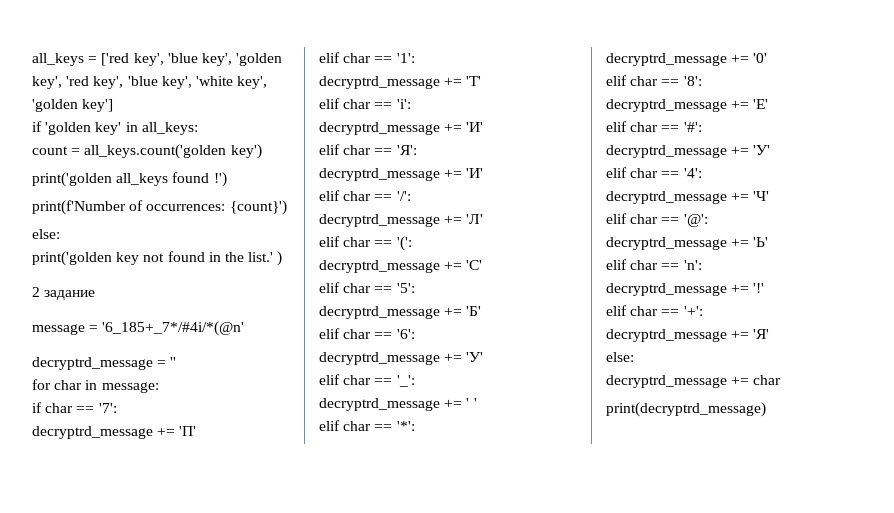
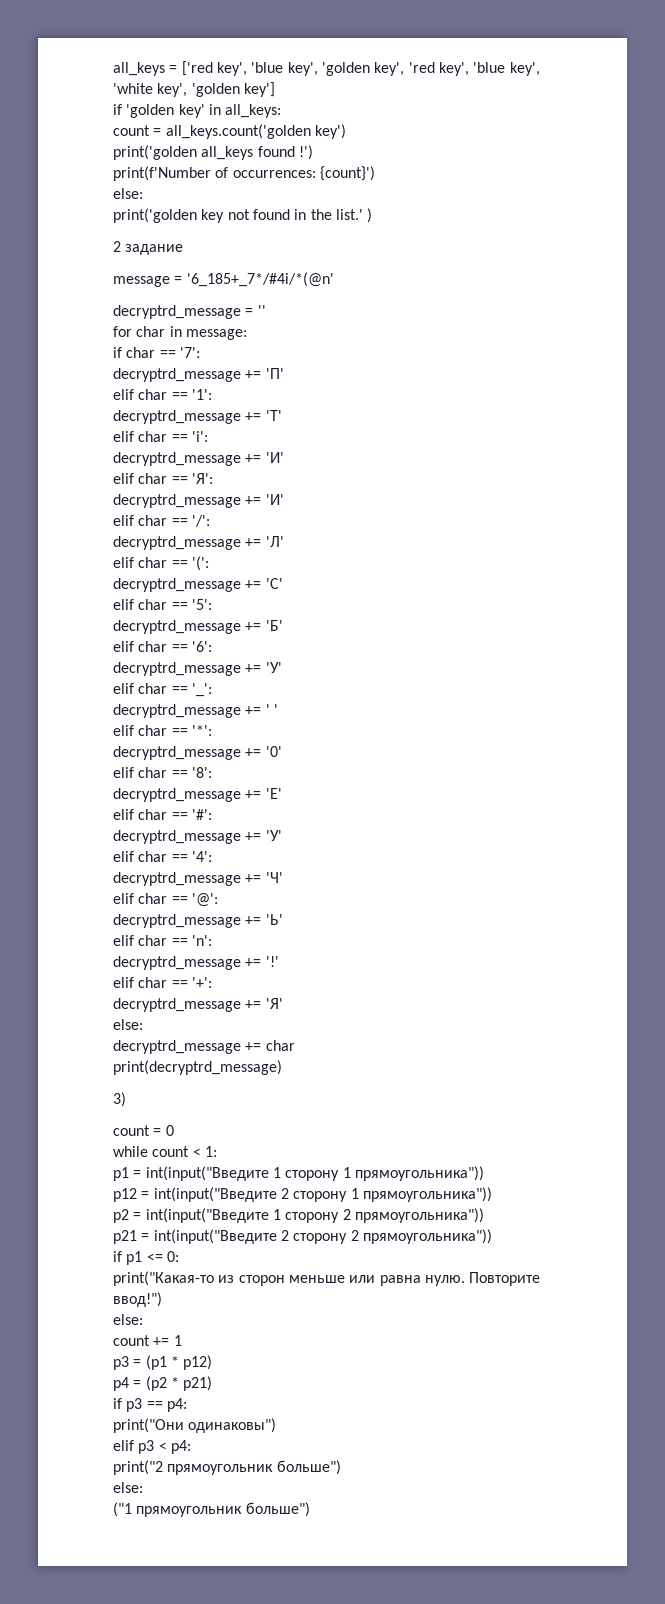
+ 3)
+ count = 0
+ while count < 1:
+ p1 = int(input("Введите 1 сторону 1 прямоугольника"))
+ p12 = int(input("Введите 2 сторону 1 прямоугольника"))
+ p2 = int(input("Введите 1 сторону 2 прямоугольника"))
+ p21 = int(input("Введите 2 сторону 2 прямоугольника"))
+ if p1 <= 0:
+ print("Какая-то из сторон меньше или равна нулю. Повторите ввод!")
+ else:
+ count += 1
+ p3 = (p1 * p12)
+ p4 = (p2 * p21)
+ if p3 == p4:
+ print("Они одинаковы")
+ elif p3 < p4:
+ print("2 прямоугольник больше")
+ else:
+ ("1 прямоугольник больше")

